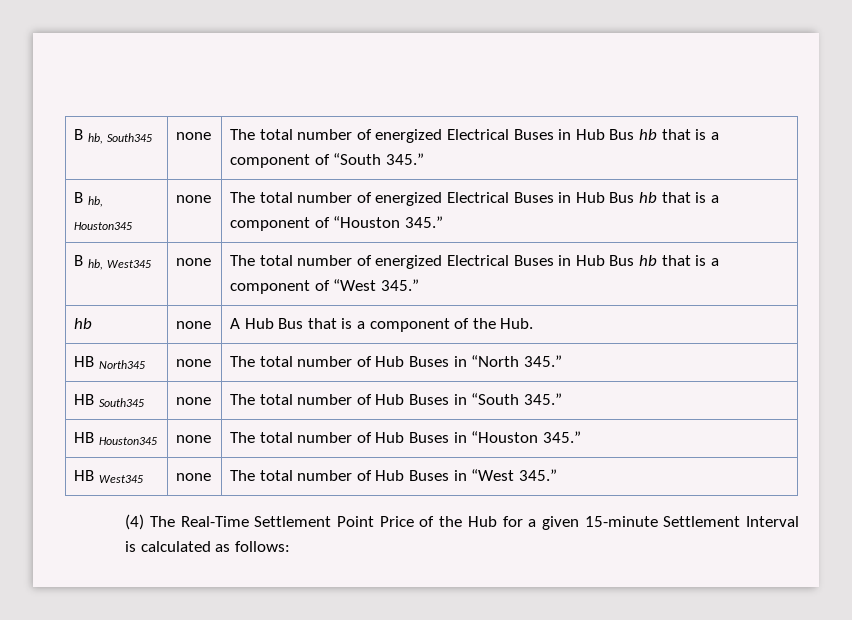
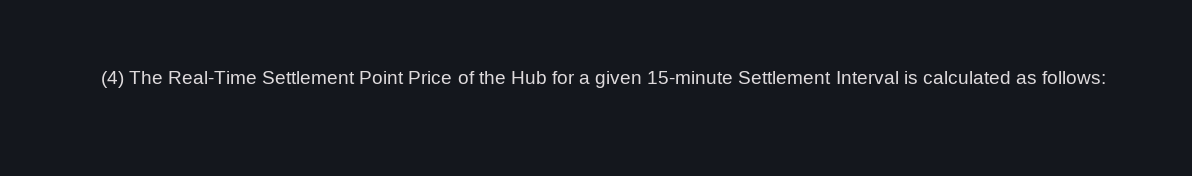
- B hb, South345 | none | The total number of energized Electrical Buses in Hub Bus hb that is a component of “South 345.”
- B hb, Houston345 | none | The total number of energized Electrical Buses in Hub Bus hb that is a component of “Houston 345.”
- B hb, West345 | none | The total number of energized Electrical Buses in Hub Bus hb that is a component of “West 345.”
- hb | none | A Hub Bus that is a component of the Hub.
- HB North345 | none | The total number of Hub Buses in “North 345.”
- HB South345 | none | The total number of Hub Buses in “South 345.”
- HB Houston345 | none | The total number of Hub Buses in “Houston 345.”
- HB West345 | none | The total number of Hub Buses in “West 345.”

